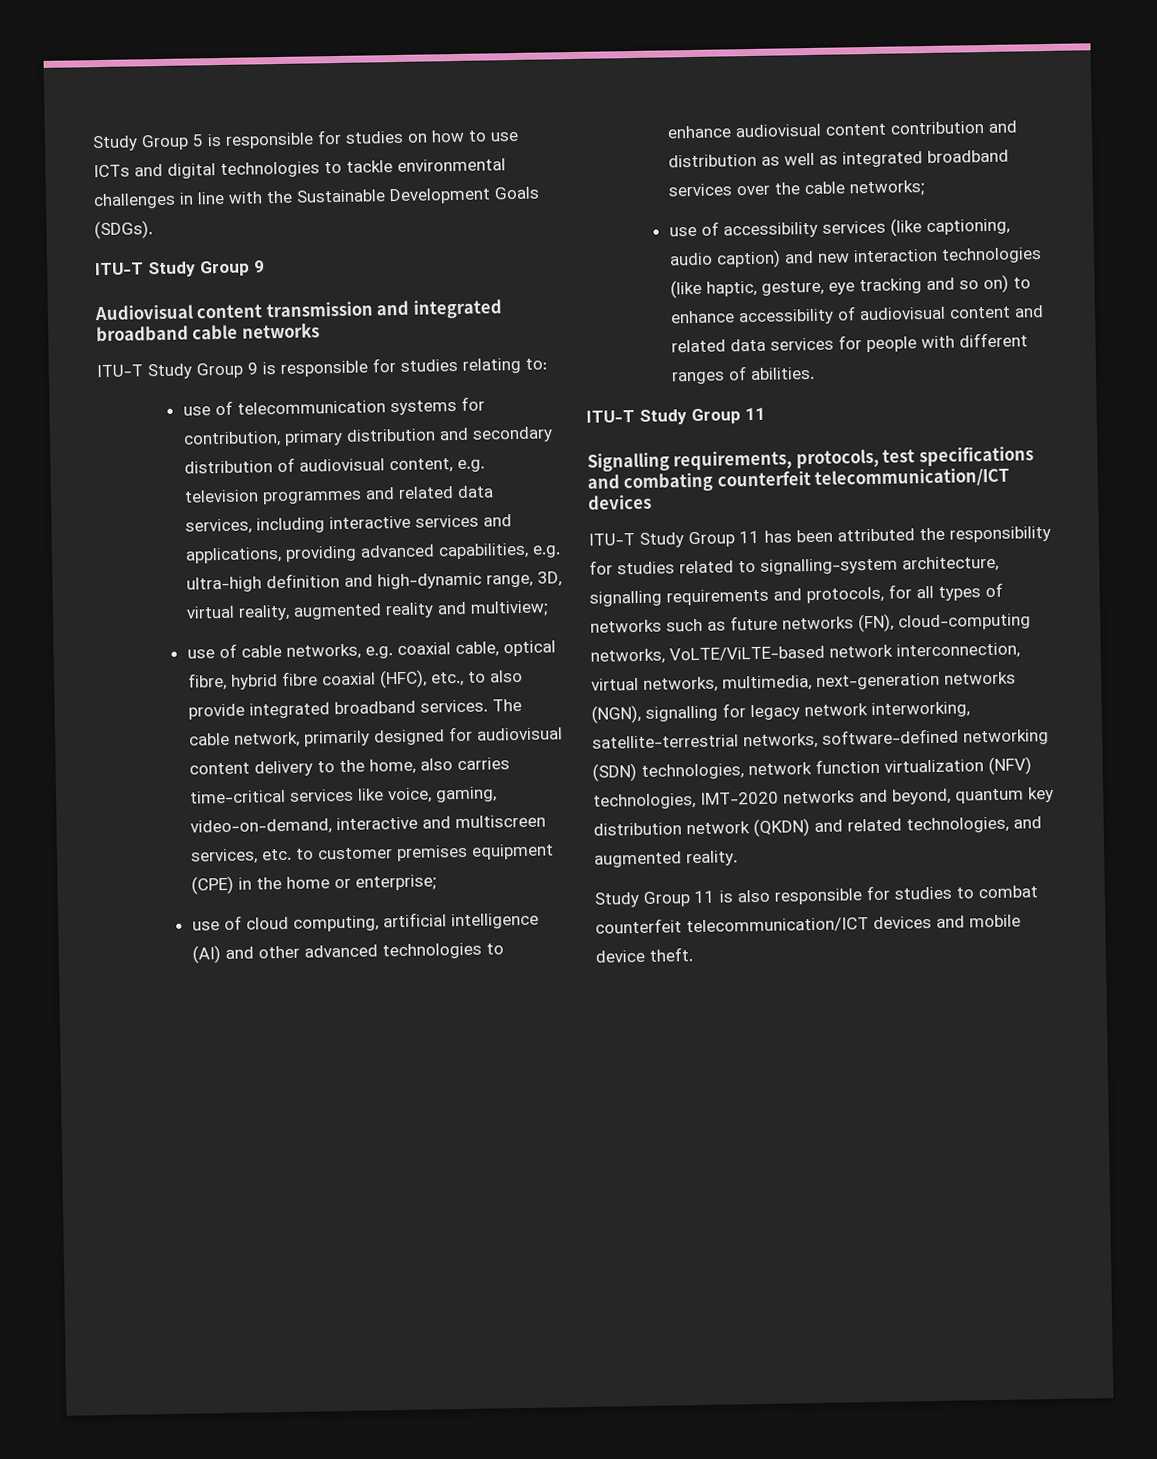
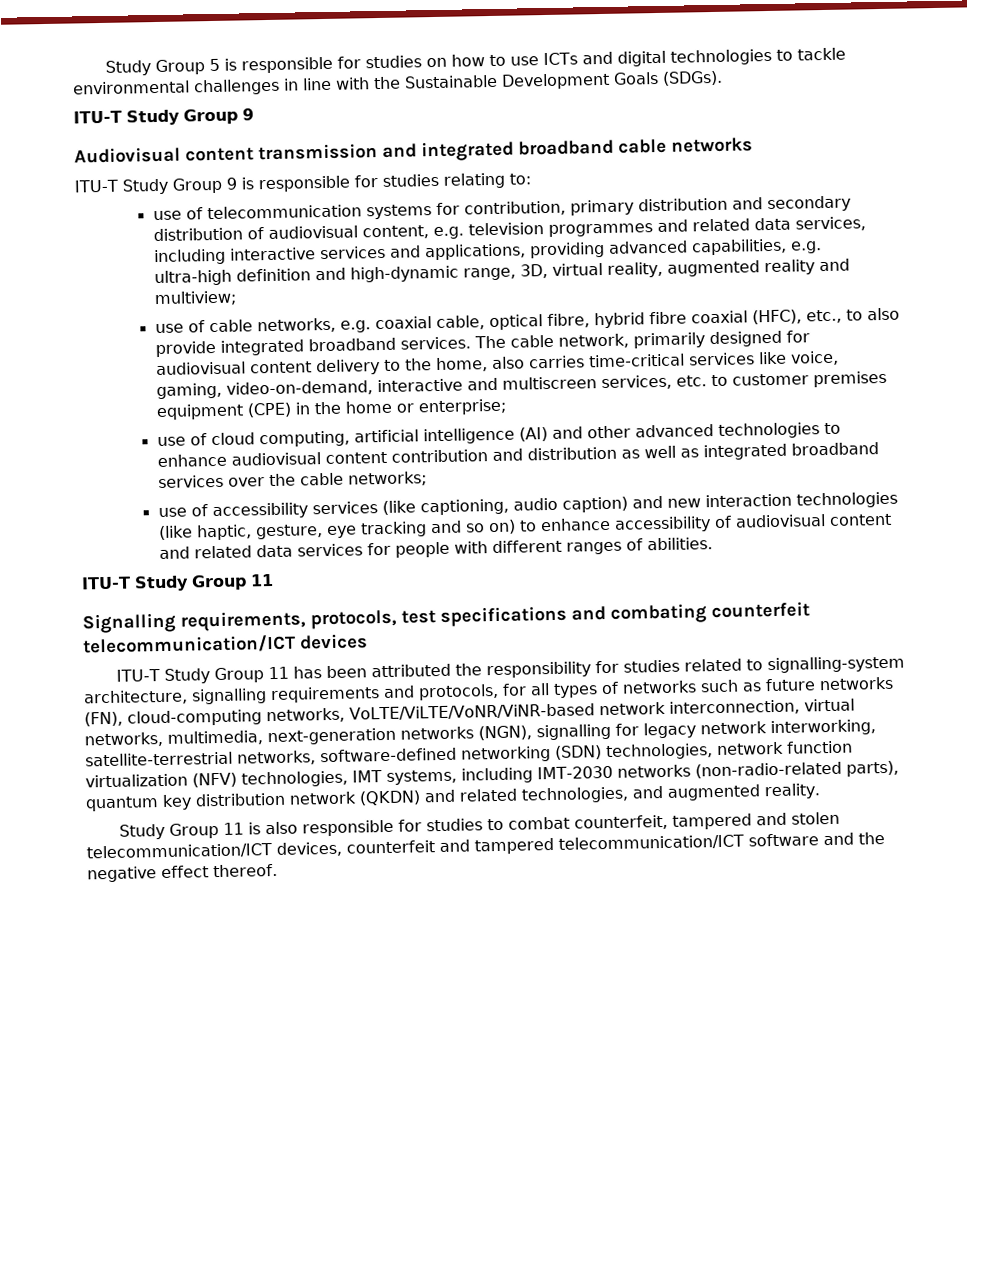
- ITU-T Study Group 11 has been attributed the responsibility for studies related to signalling-system architecture, signalling requirements and protocols, for all types of networks such as future networks (FN), cloud-computing networks, VoLTE/ViLTE-based network interconnection, virtual networks, multimedia, next-generation networks (NGN), signalling for legacy network interworking, satellite-terrestrial networks, software-defined networking (SDN) technologies, network function virtualization (NFV) technologies, IMT-2020 networks and beyond, quantum key distribution network (QKDN) and related technologies, and augmented reality.
+ ITU-T Study Group 11 has been attributed the responsibility for studies related to signalling-system architecture, signalling requirements and protocols, for all types of networks such as future networks (FN), cloud-computing networks, VoLTE/ViLTE/VoNR/ViNR-based network interconnection, virtual networks, multimedia, next-generation networks (NGN), signalling for legacy network interworking, satellite-terrestrial networks, software-defined networking (SDN) technologies, network function virtualization (NFV) technologies, IMT systems, including IMT-2030 networks (non-radio-related parts), quantum key distribution network (QKDN) and related technologies, and augmented reality.
- Study Group 11 is also responsible for studies to combat counterfeit telecommunication/ICT devices and mobile device theft.
+ Study Group 11 is also responsible for studies to combat counterfeit, tampered and stolen telecommunication/ICT devices, counterfeit and tampered telecommunication/ICT software and the negative effect thereof.

